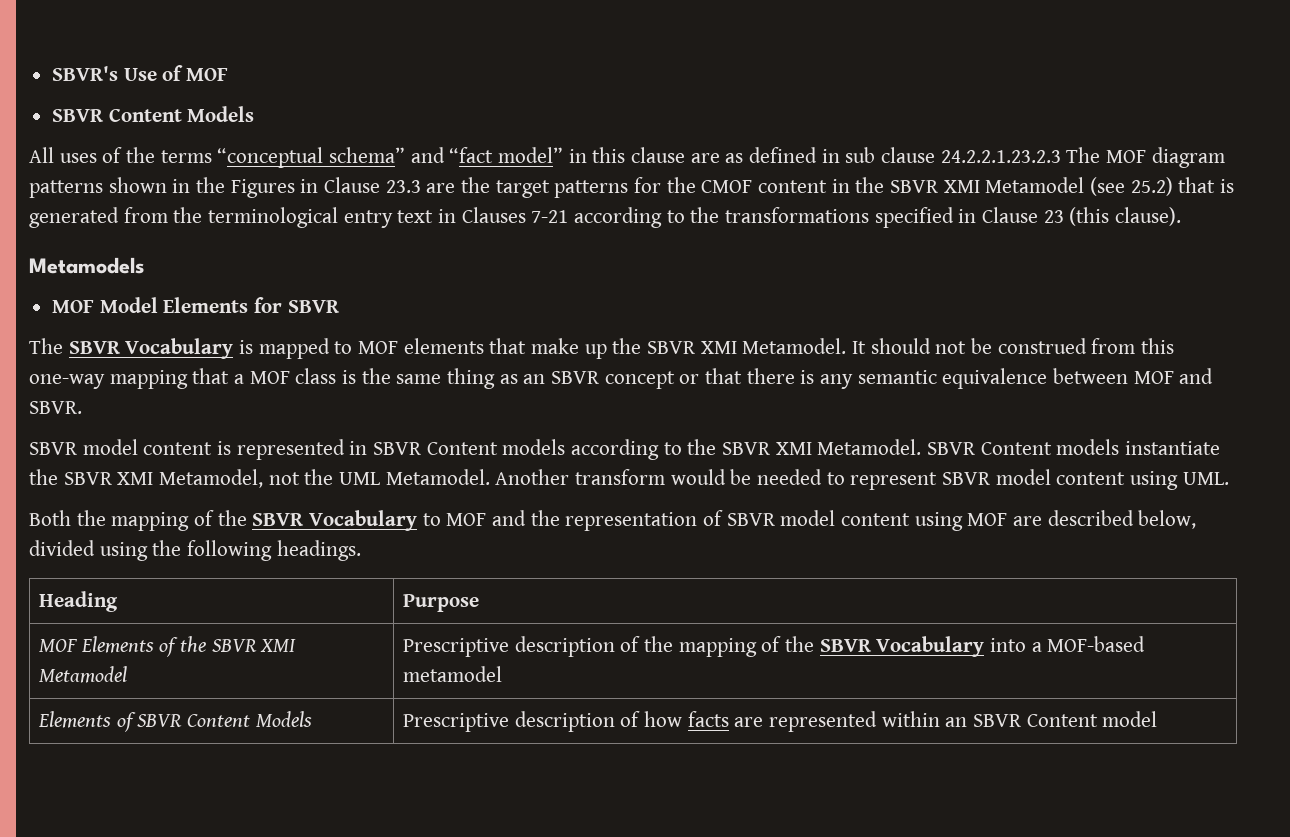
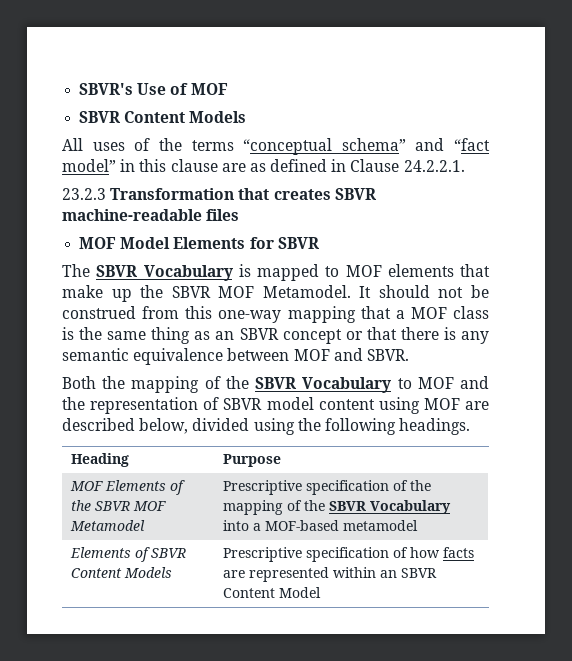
- All uses of the terms “conceptual schema” and “fact model” in this clause are as defined in sub clause 24.2.2.1.23.2.3 The MOF diagram patterns shown in the Figures in Clause 23.3 are the target patterns for the CMOF content in the SBVR XMI Metamodel (see 25.2) that is generated from the terminological entry text in Clauses 7-21 according to the transformations specified in Clause 23 (this clause).
- Metamodels
+ All uses of the terms “conceptual schema” and “fact model” in this clause are as defined in Clause 24.2.2.1.
+ 23.2.3 Transformation that creates SBVR machine-readable files
- The SBVR Vocabulary is mapped to MOF elements that make up the SBVR XMI Metamodel.
+ The SBVR Vocabulary is mapped to MOF elements that make up the SBVR MOF Metamodel.
- SBVR model content is represented in SBVR Content models according to the SBVR XMI Metamodel. SBVR Content models instantiate the SBVR XMI Metamodel, not the UML Metamodel. Another transform would be needed to represent SBVR model content using UML.
- MOF Elements of the SBVR XMI Metamodel | Prescriptive description of the mapping of the SBVR Vocabulary into a MOF-based metamodel
+ MOF Elements of the SBVR MOF Metamodel | Prescriptive specification of the mapping of the SBVR Vocabulary into a MOF-based metamodel
- Elements of SBVR Content Models | Prescriptive description of how facts are represented within an SBVR Content model
+ Elements of SBVR Content Models | Prescriptive specification of how facts are represented within an SBVR Content Model

